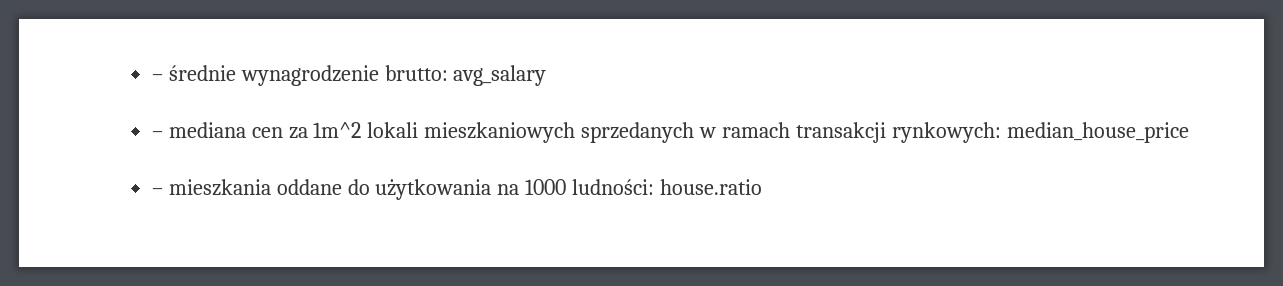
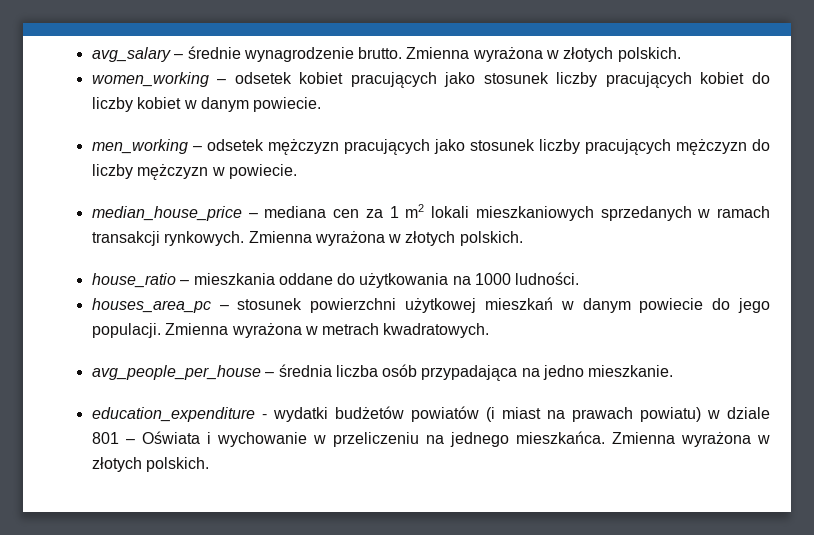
- – średnie wynagrodzenie brutto: avg_salary
- – mediana cen za 1m^2 lokali mieszkaniowych sprzedanych w ramach transakcji rynkowych: median_house_price
- – mieszkania oddane do użytkowania na 1000 ludności: house.ratio
+ avg_salary – średnie wynagrodzenie brutto. Zmienna wyrażona w złotych polskich.
+ women_working – odsetek kobiet pracujących jako stosunek liczby pracujących kobiet do liczby kobiet w danym powiecie.
+ men_working – odsetek mężczyzn pracujących jako stosunek liczby pracujących mężczyzn do liczby mężczyzn w powiecie.
+ median_house_price – mediana cen za 1 m2 lokali mieszkaniowych sprzedanych w ramach transakcji rynkowych. Zmienna wyrażona w złotych polskich.
+ house_ratio – mieszkania oddane do użytkowania na 1000 ludności.
+ houses_area_pc – stosunek powierzchni użytkowej mieszkań w danym powiecie do jego populacji. Zmienna wyrażona w metrach kwadratowych.
+ avg_people_per_house – średnia liczba osób przypadająca na jedno mieszkanie.
+ education_expenditure - wydatki budżetów powiatów (i miast na prawach powiatu) w dziale 801 – Oświata i wychowanie w przeliczeniu na jednego mieszkańca. Zmienna wyrażona w złotych polskich.

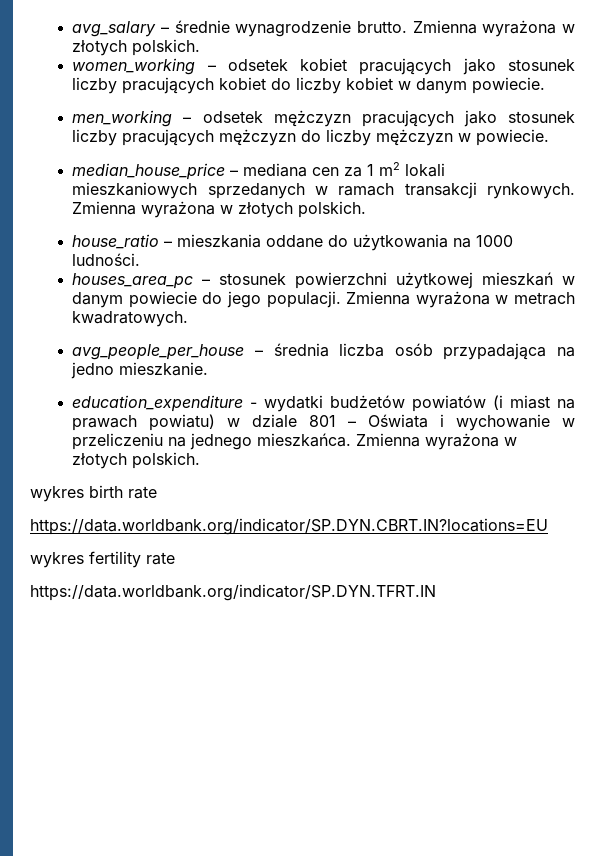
+ wykres birth rate
+ https://data.worldbank.org/indicator/SP.DYN.CBRT.IN?locations=EU
+ wykres fertility rate
+ https://data.worldbank.org/indicator/SP.DYN.TFRT.IN

